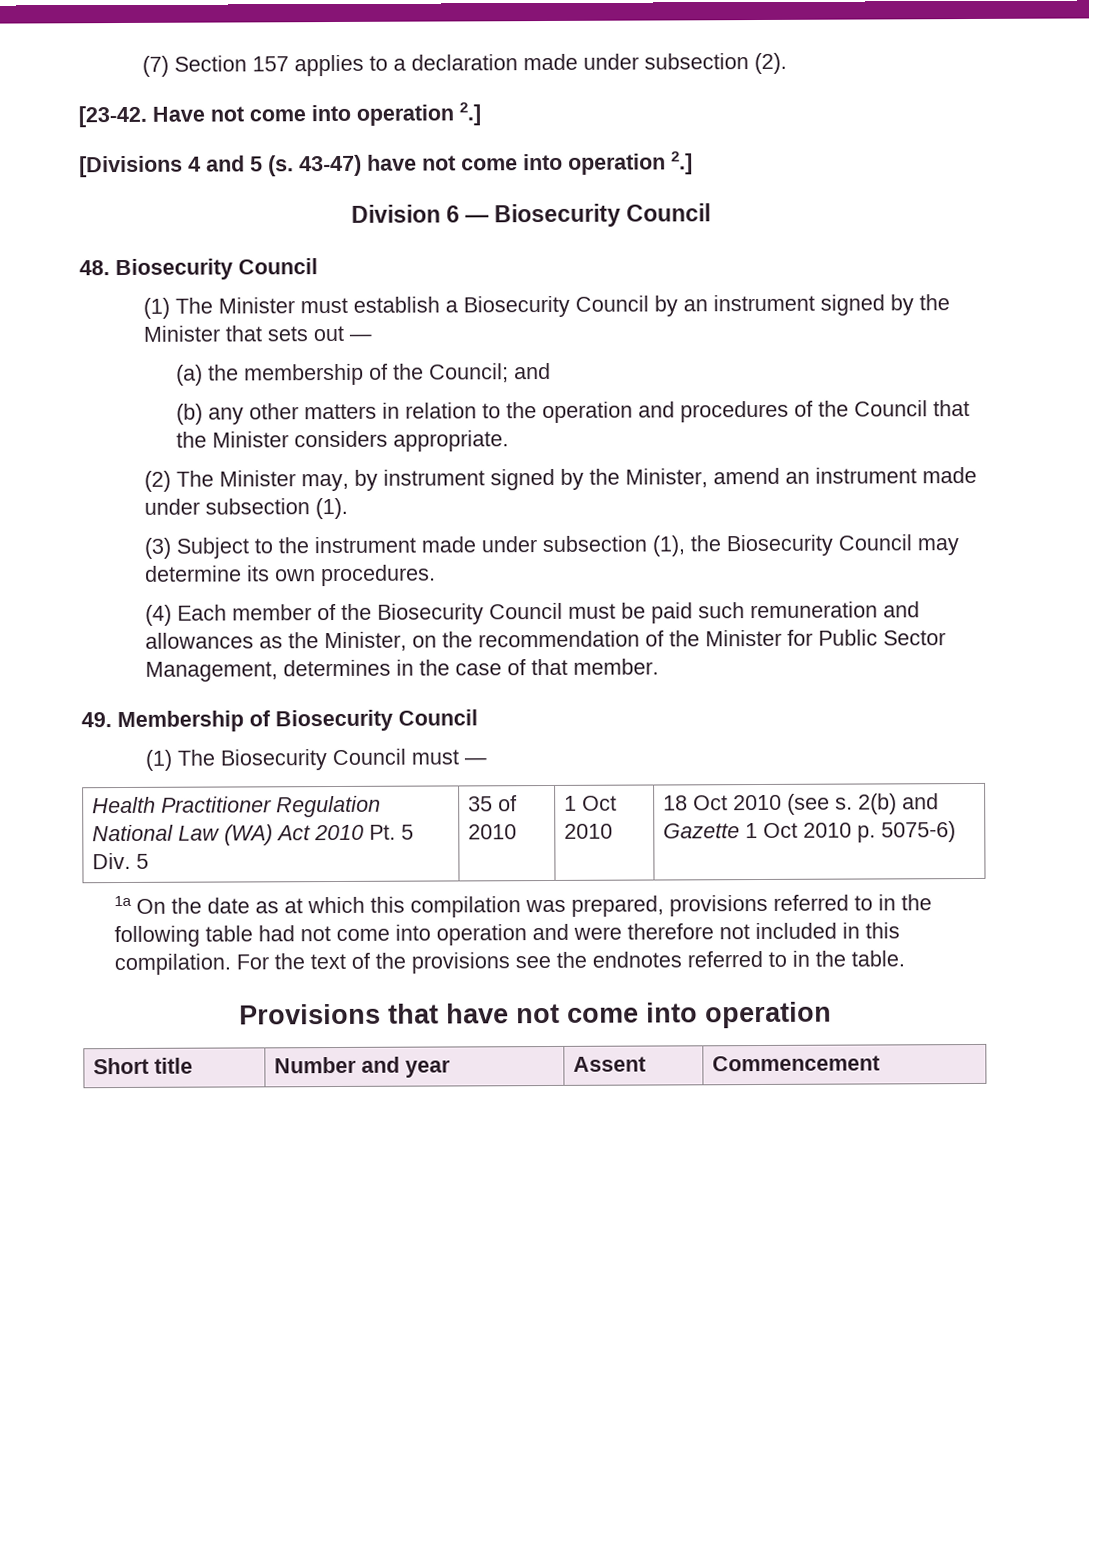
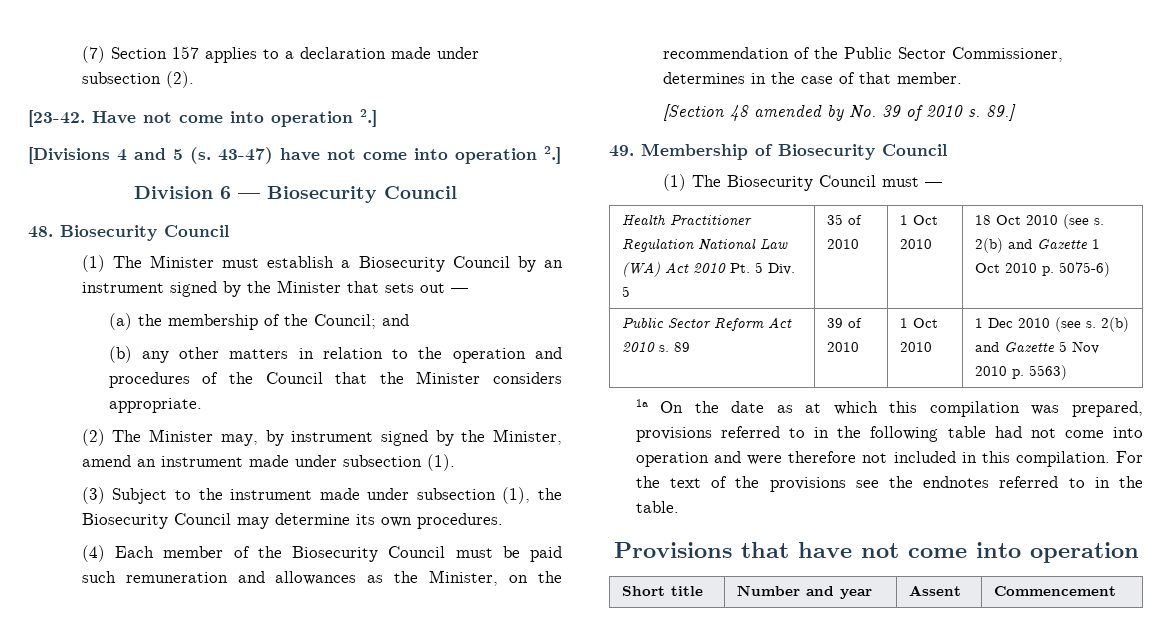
- (4) Each member of the Biosecurity Council must be paid such remuneration and allowances as the Minister, on the recommendation of the Minister for Public Sector Management, determines in the case of that member.
+ (4) Each member of the Biosecurity Council must be paid such remuneration and allowances as the Minister, on the recommendation of the Public Sector Commissioner, determines in the case of that member.
+ [Section 48 amended by No. 39 of 2010 s. 89.]
+ Public Sector Reform Act 2010 s. 89 | 39 of 2010 | 1 Oct 2010 | 1 Dec 2010 (see s. 2(b) and Gazette 5 Nov 2010 p. 5563)

